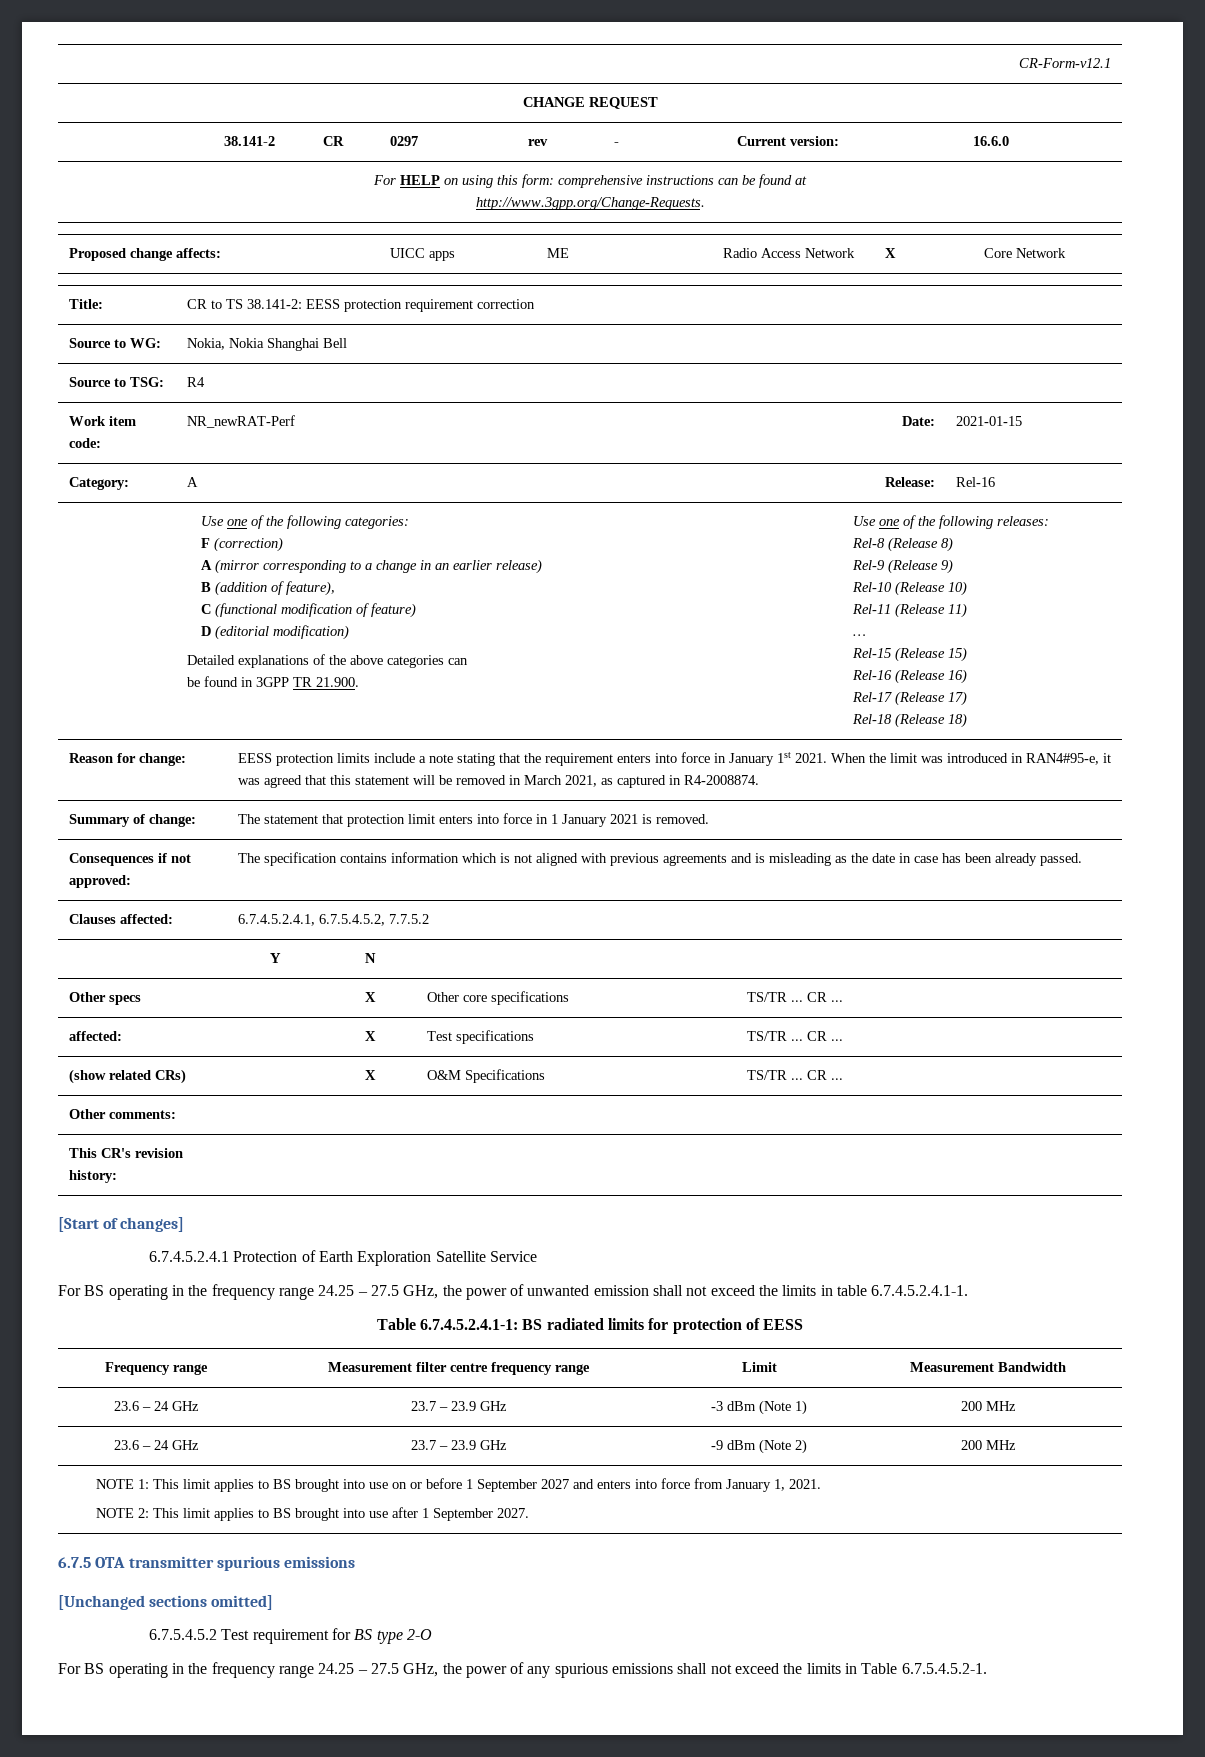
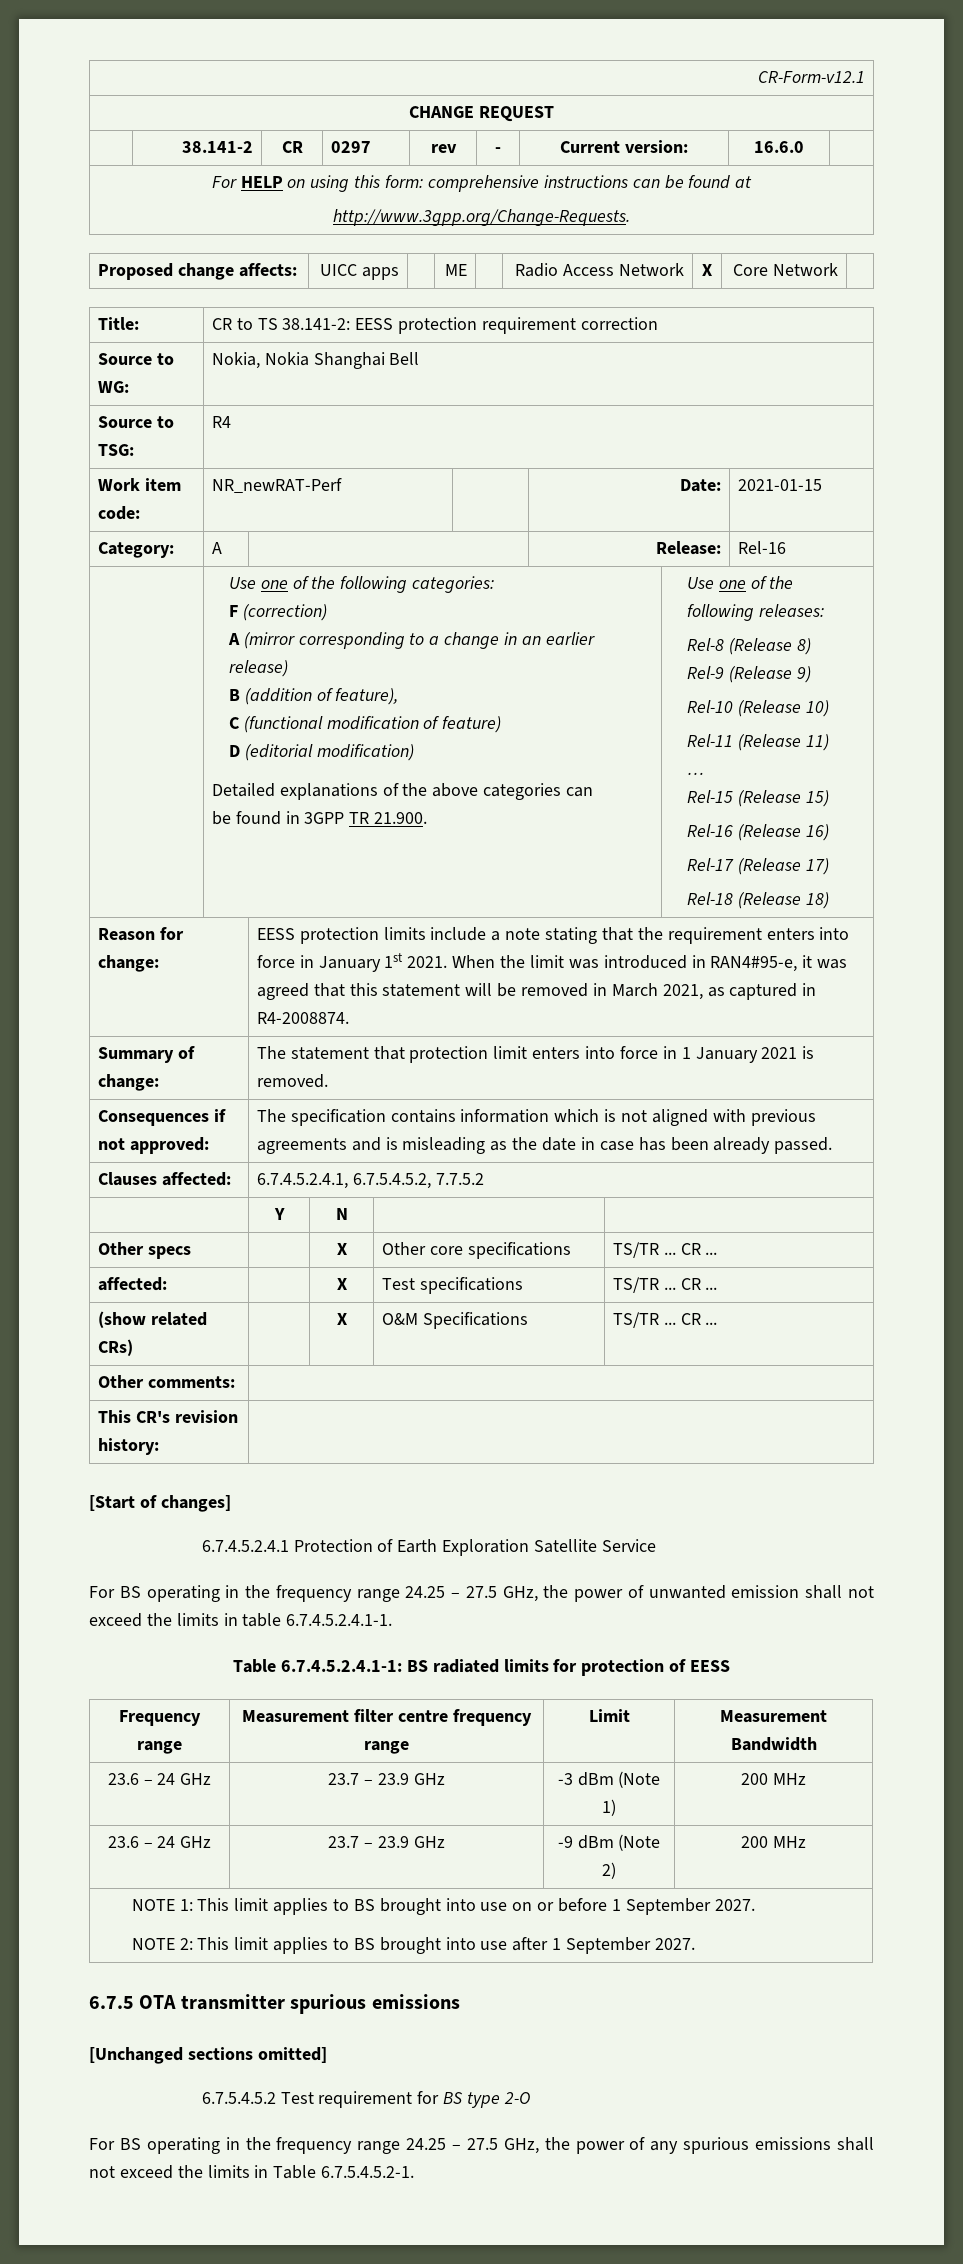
- NOTE 1: This limit applies to BS brought into use on or before 1 September 2027 and enters into force from January 1, 2021.
+ NOTE 1: This limit applies to BS brought into use on or before 1 September 2027.

